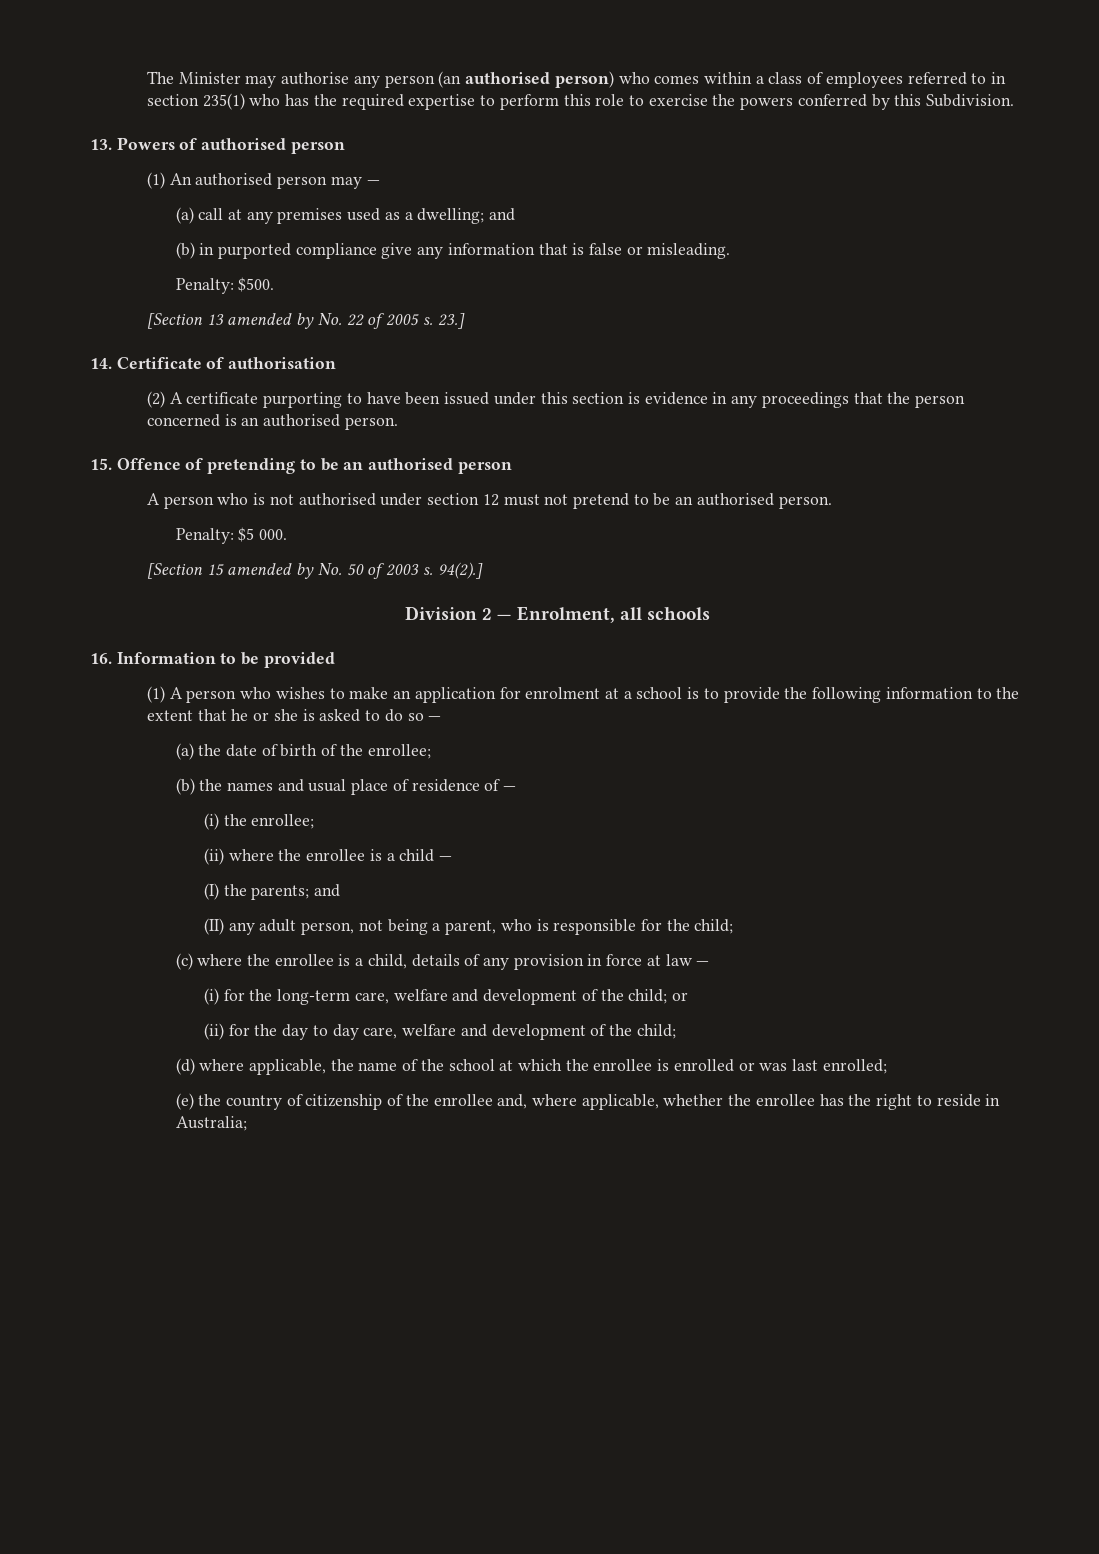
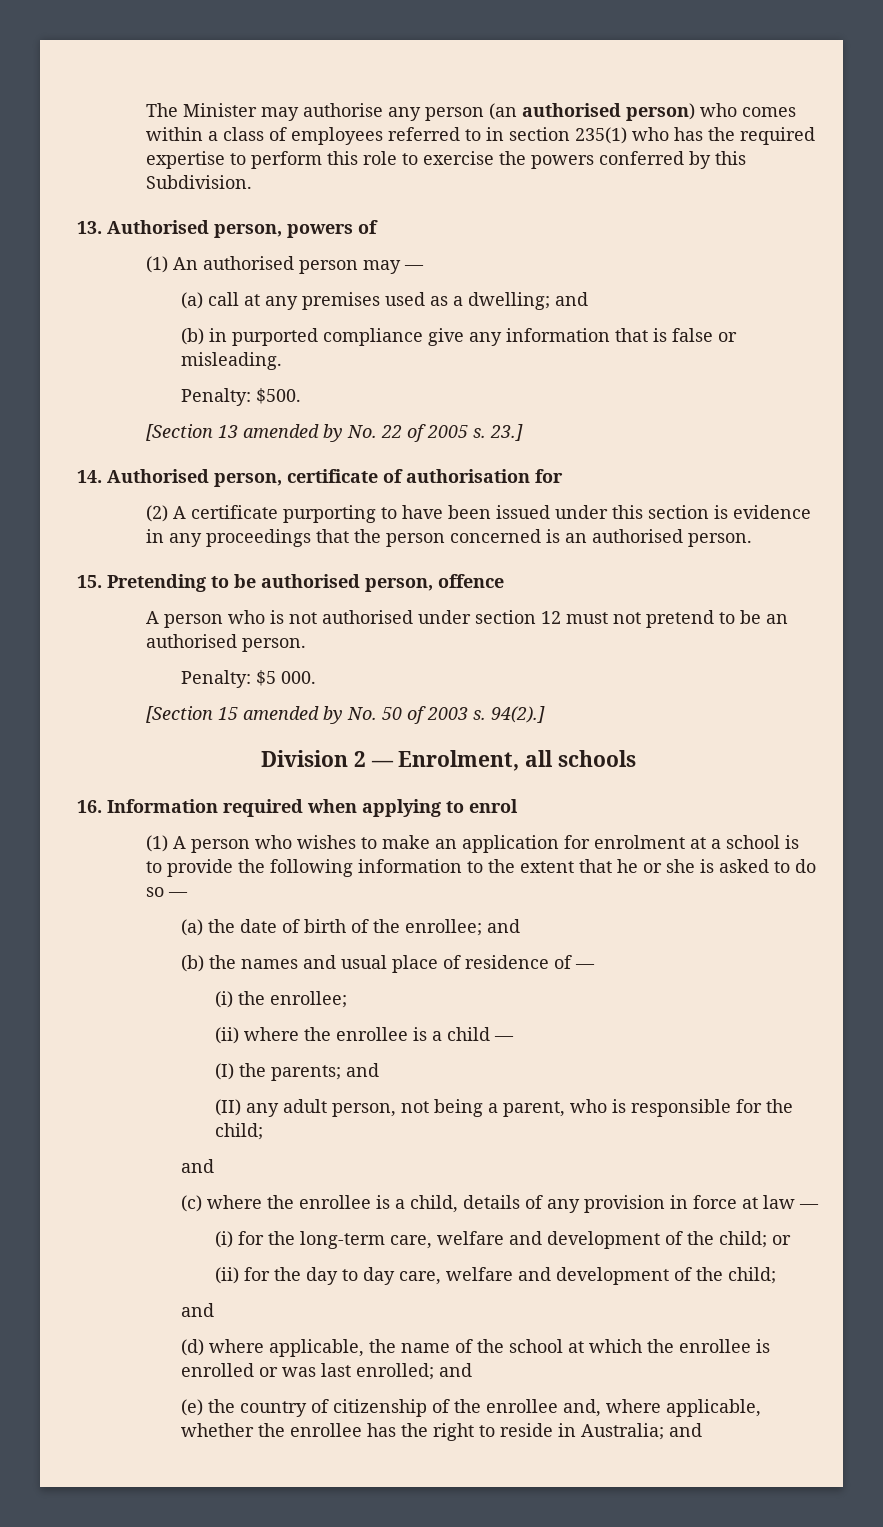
- 13. Powers of authorised person
+ 13. Authorised person, powers of
- 14. Certificate of authorisation
+ 14. Authorised person, certificate of authorisation for
- 15. Offence of pretending to be an authorised person
+ 15. Pretending to be authorised person, offence
- 16. Information to be provided
+ 16. Information required when applying to enrol
- (a) the date of birth of the enrollee;
+ (a) the date of birth of the enrollee; and
  (II) any adult person, not being a parent, who is responsible for the child;
+ and
  (ii) for the day to day care, welfare and development of the child;
+ and
- (d) where applicable, the name of the school at which the enrollee is enrolled or was last enrolled;
+ (d) where applicable, the name of the school at which the enrollee is enrolled or was last enrolled; and
- (e) the country of citizenship of the enrollee and, where applicable, whether the enrollee has the right to reside in Australia;
+ (e) the country of citizenship of the enrollee and, where applicable, whether the enrollee has the right to reside in Australia; and

